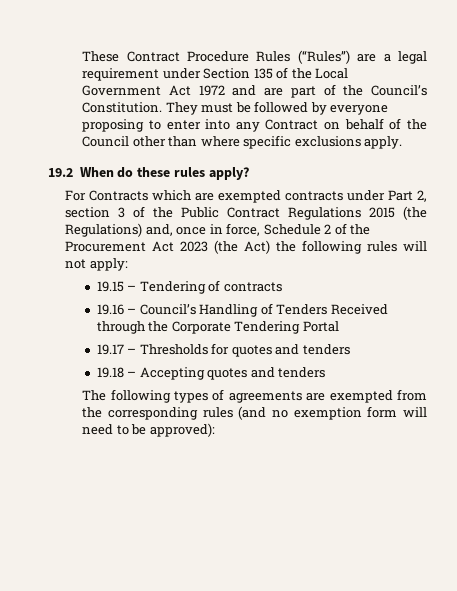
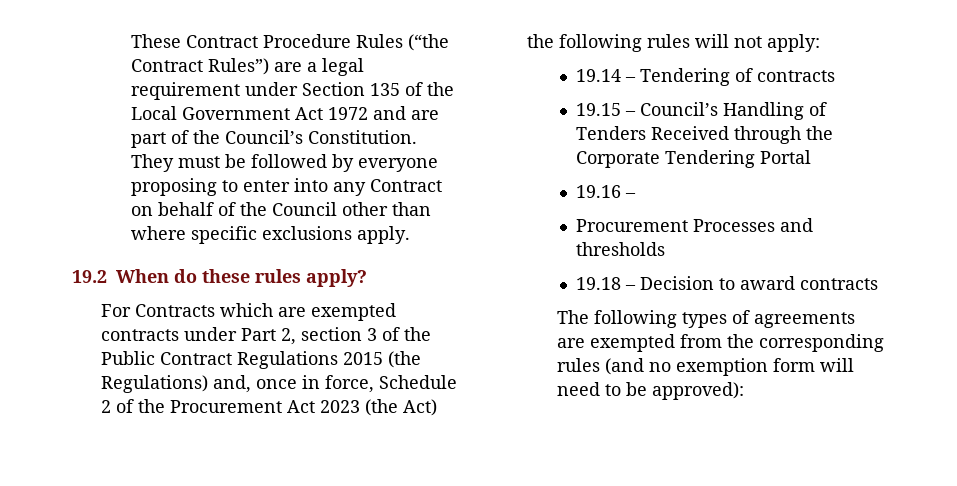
- These Contract Procedure Rules (“Rules”) are a legal requirement under Section 135 of the Local Government Act 1972 and are part of the Council’s Constitution.
+ These Contract Procedure Rules (“the Contract Rules”) are a legal requirement under Section 135 of the Local Government Act 1972 and are part of the Council’s Constitution.
- 19.15 – Tendering of contracts
+ 19.14 – Tendering of contracts
- 19.16 – Council’s Handling of Tenders Received through the Corporate Tendering Portal
+ 19.15 – Council’s Handling of Tenders Received through the Corporate Tendering Portal
- 19.17 – Thresholds for quotes and tenders
- 19.18 – Accepting quotes and tenders
+ 19.16 –
+ Procurement Processes and thresholds
+ 19.18 – Decision to award contracts

